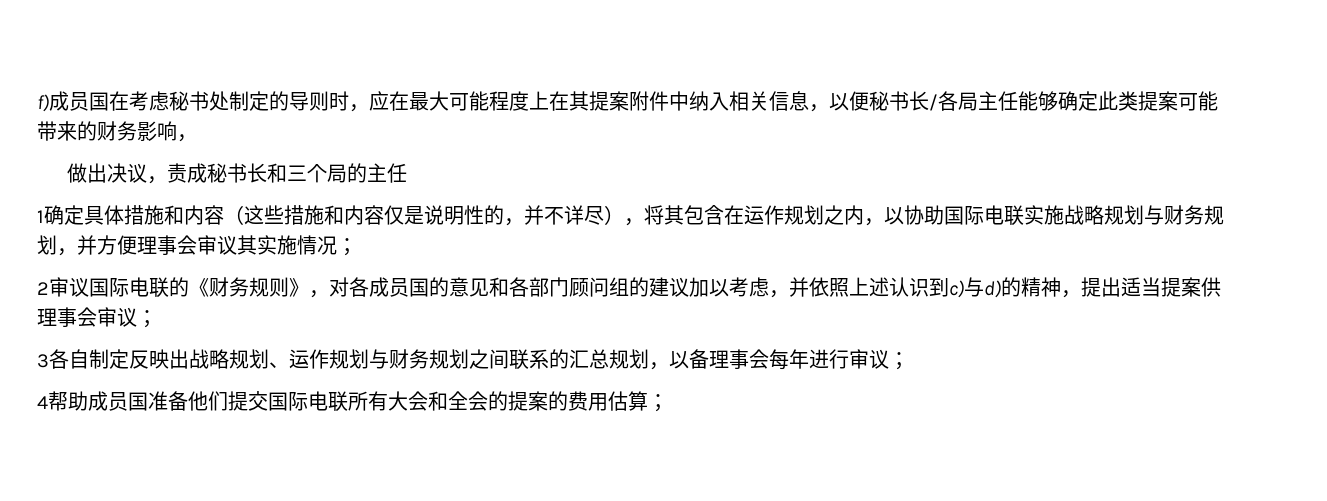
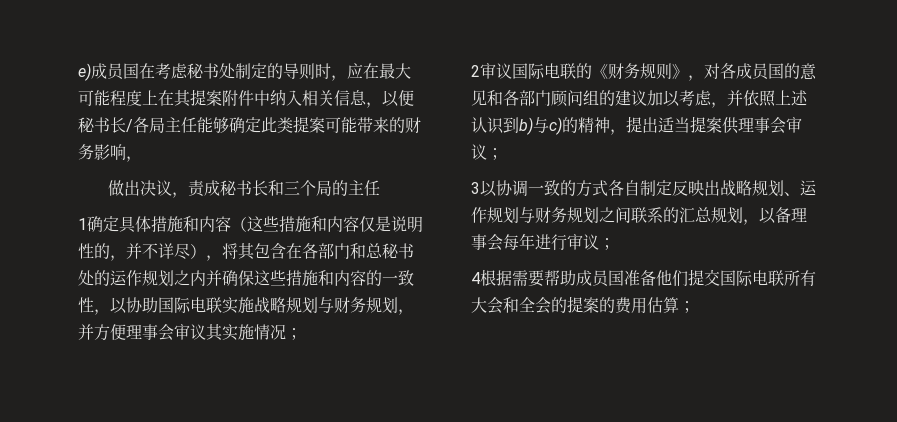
- f)成员国在考虑秘书处制定的导则时，应在最大可能程度上在其提案附件中纳入相关信息，以便秘书长/各局主任能够确定此类提案可能带来的财务影响，
+ e)成员国在考虑秘书处制定的导则时，应在最大可能程度上在其提案附件中纳入相关信息，以便秘书长/各局主任能够确定此类提案可能带来的财务影响，
- 1确定具体措施和内容（这些措施和内容仅是说明性的，并不详尽），将其包含在运作规划之内，以协助国际电联实施战略规划与财务规划，并方便理事会审议其实施情况；
+ 1确定具体措施和内容（这些措施和内容仅是说明性的，并不详尽），将其包含在各部门和总秘书处的运作规划之内并确保这些措施和内容的一致性，以协助国际电联实施战略规划与财务规划，并方便理事会审议其实施情况；
- 2审议国际电联的《财务规则》，对各成员国的意见和各部门顾问组的建议加以考虑，并依照上述认识到c)与d)的精神，提出适当提案供理事会审议；
+ 2审议国际电联的《财务规则》，对各成员国的意见和各部门顾问组的建议加以考虑，并依照上述认识到b)与c)的精神，提出适当提案供理事会审议；
- 3各自制定反映出战略规划、运作规划与财务规划之间联系的汇总规划，以备理事会每年进行审议；
+ 3以协调一致的方式各自制定反映出战略规划、运作规划与财务规划之间联系的汇总规划，以备理事会每年进行审议；
- 4帮助成员国准备他们提交国际电联所有大会和全会的提案的费用估算；
+ 4根据需要帮助成员国准备他们提交国际电联所有大会和全会的提案的费用估算；

